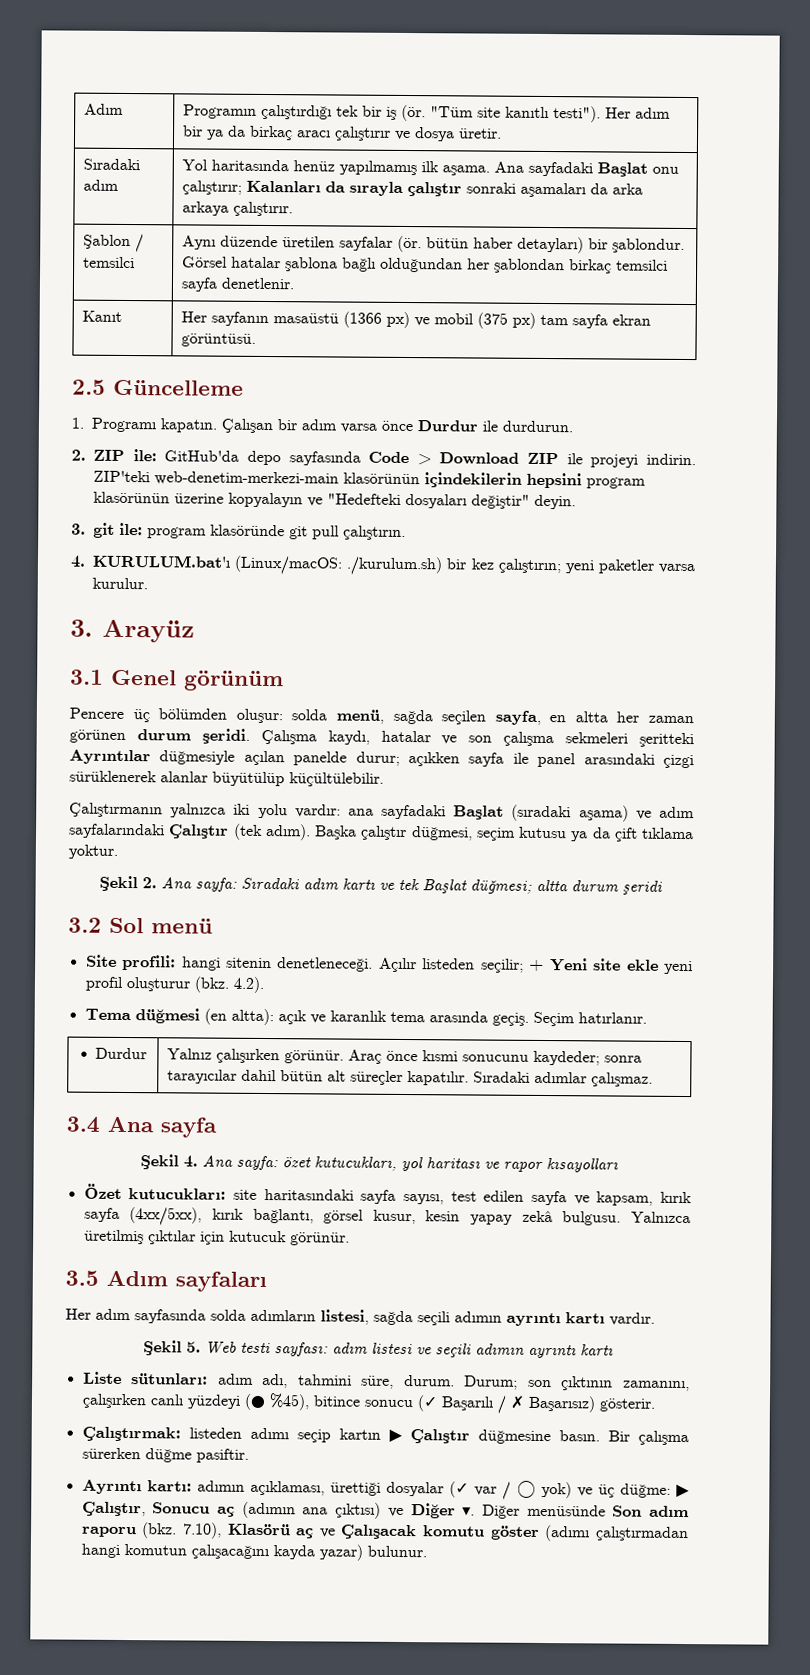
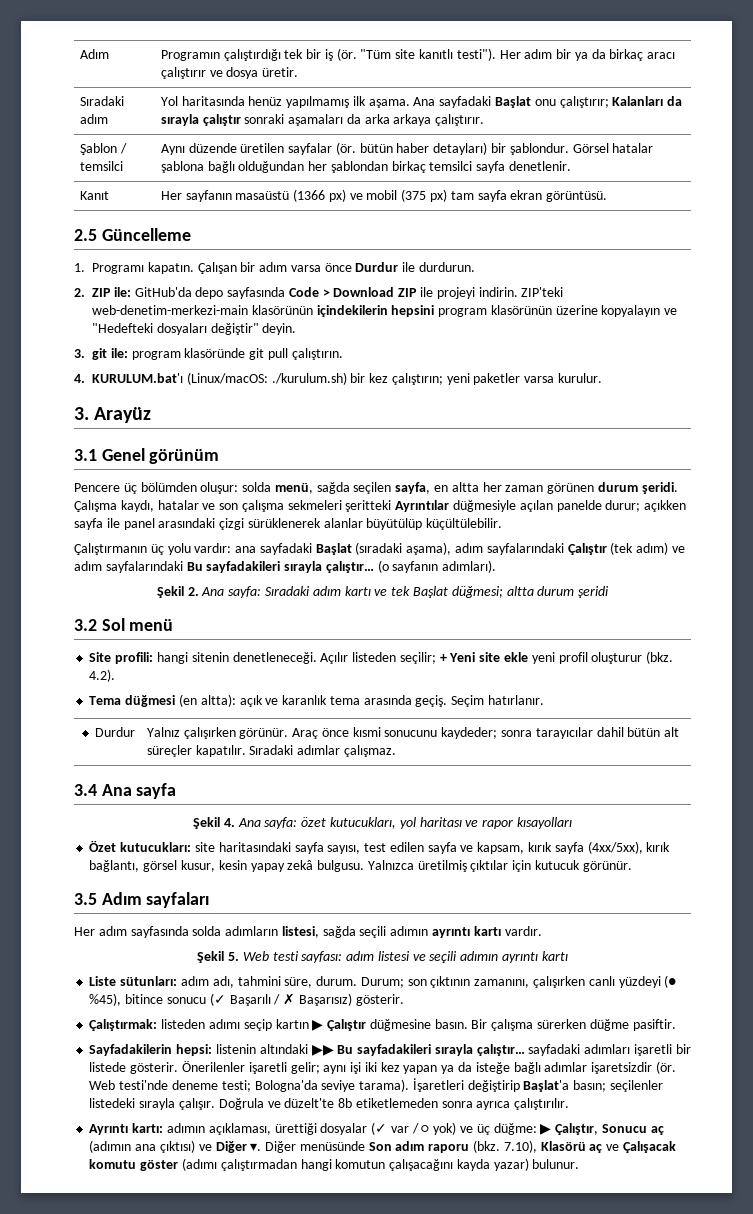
- Çalıştırmanın yalnızca iki yolu vardır: ana sayfadaki Başlat (sıradaki aşama) ve adım sayfalarındaki Çalıştır (tek adım). Başka çalıştır düğmesi, seçim kutusu ya da çift tıklama yoktur.
+ Çalıştırmanın üç yolu vardır: ana sayfadaki Başlat (sıradaki aşama), adım sayfalarındaki Çalıştır (tek adım) ve adım sayfalarındaki Bu sayfadakileri sırayla çalıştır… (o sayfanın adımları).
+ Sayfadakilerin hepsi: listenin altındaki ▶▶ Bu sayfadakileri sırayla çalıştır… sayfadaki adımları işaretli bir listede gösterir. Önerilenler işaretli gelir; aynı işi iki kez yapan ya da isteğe bağlı adımlar işaretsizdir (ör. Web testi'nde deneme testi; Bologna'da seviye tarama). İşaretleri değiştirip Başlat'a basın; seçilenler listedeki sırayla çalışır. Doğrula ve düzelt'te 8b etiketlemeden sonra ayrıca çalıştırılır.

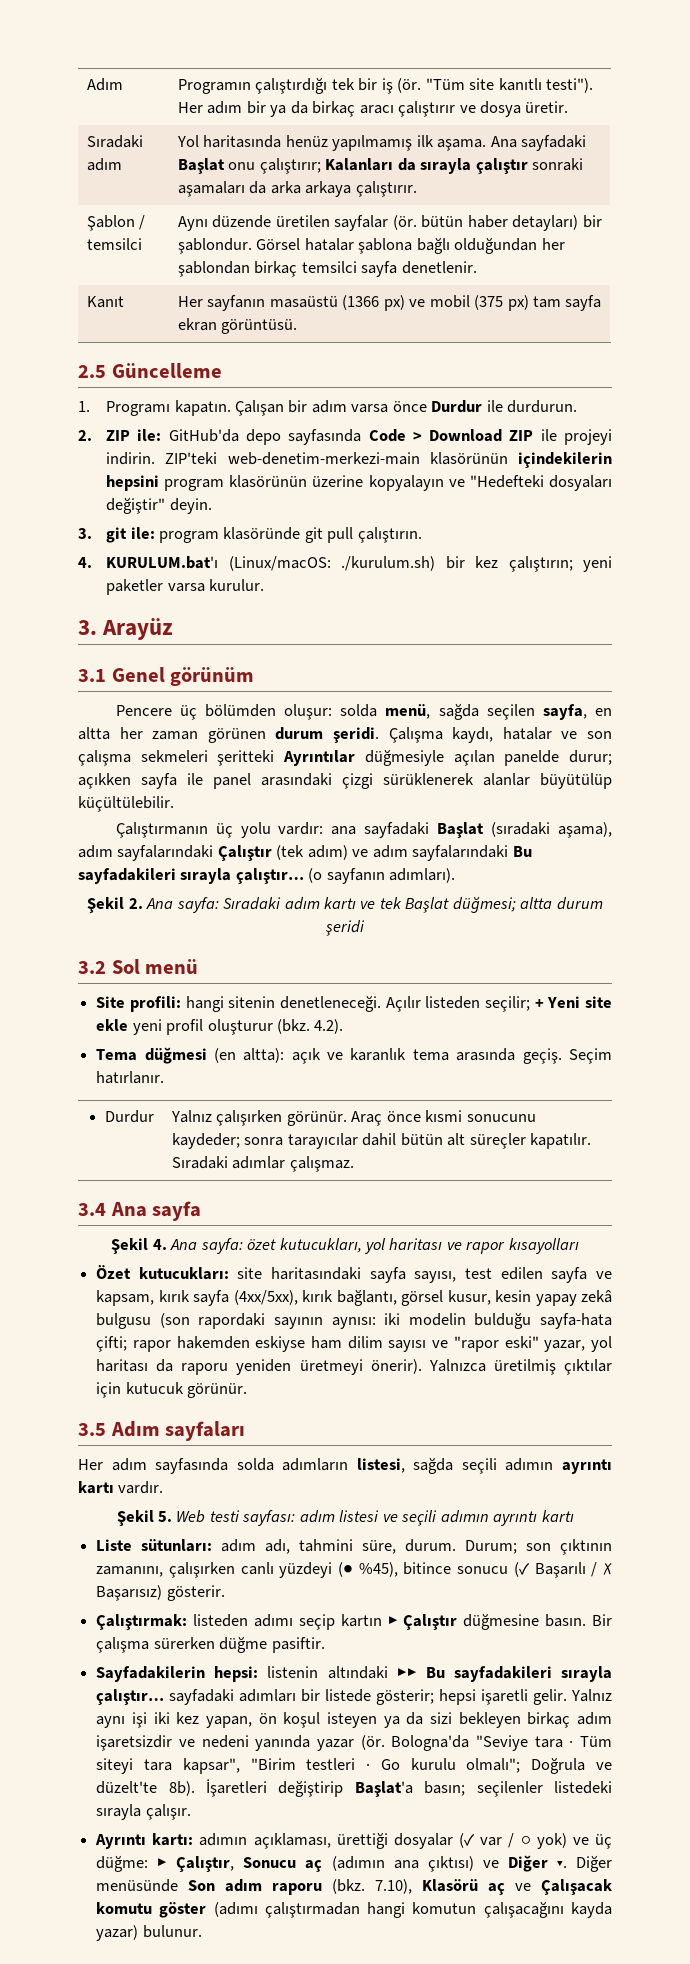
- Özet kutucukları: site haritasındaki sayfa sayısı, test edilen sayfa ve kapsam, kırık sayfa (4xx/5xx), kırık bağlantı, görsel kusur, kesin yapay zekâ bulgusu.
+ Özet kutucukları: site haritasındaki sayfa sayısı, test edilen sayfa ve kapsam, kırık sayfa (4xx/5xx), kırık bağlantı, görsel kusur, kesin yapay zekâ bulgusu (son rapordaki sayının aynısı: iki modelin bulduğu sayfa-hata çifti; rapor hakemden eskiyse ham dilim sayısı ve "rapor eski" yazar, yol haritası da raporu yeniden üretmeyi önerir).
- Sayfadakilerin hepsi: listenin altındaki ▶▶ Bu sayfadakileri sırayla çalıştır… sayfadaki adımları işaretli bir listede gösterir. Önerilenler işaretli gelir; aynı işi iki kez yapan ya da isteğe bağlı adımlar işaretsizdir (ör. Web testi'nde deneme testi; Bologna'da seviye tarama).
+ Sayfadakilerin hepsi: listenin altındaki ▶▶ Bu sayfadakileri sırayla çalıştır… sayfadaki adımları bir listede gösterir; hepsi işaretli gelir. Yalnız aynı işi iki kez yapan, ön koşul isteyen ya da sizi bekleyen birkaç adım işaretsizdir ve nedeni yanında yazar (ör. Bologna'da "Seviye tara · Tüm siteyi tara kapsar", "Birim testleri · Go kurulu olmalı"; Doğrula ve düzelt'te 8b).
- Doğrula ve düzelt'te 8b etiketlemeden sonra ayrıca çalıştırılır.

